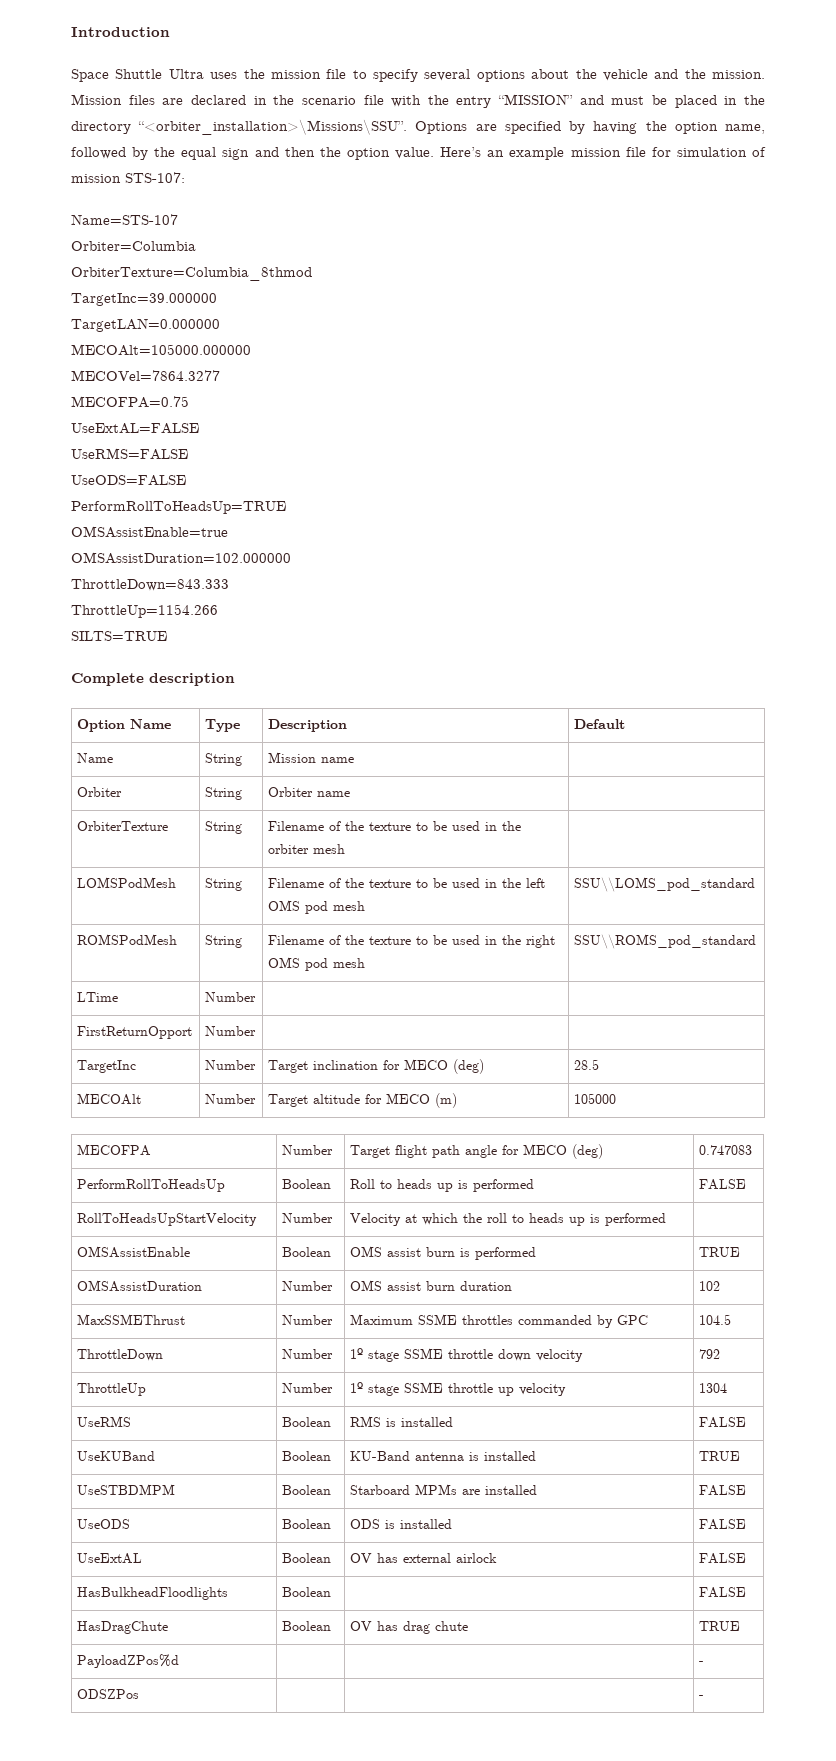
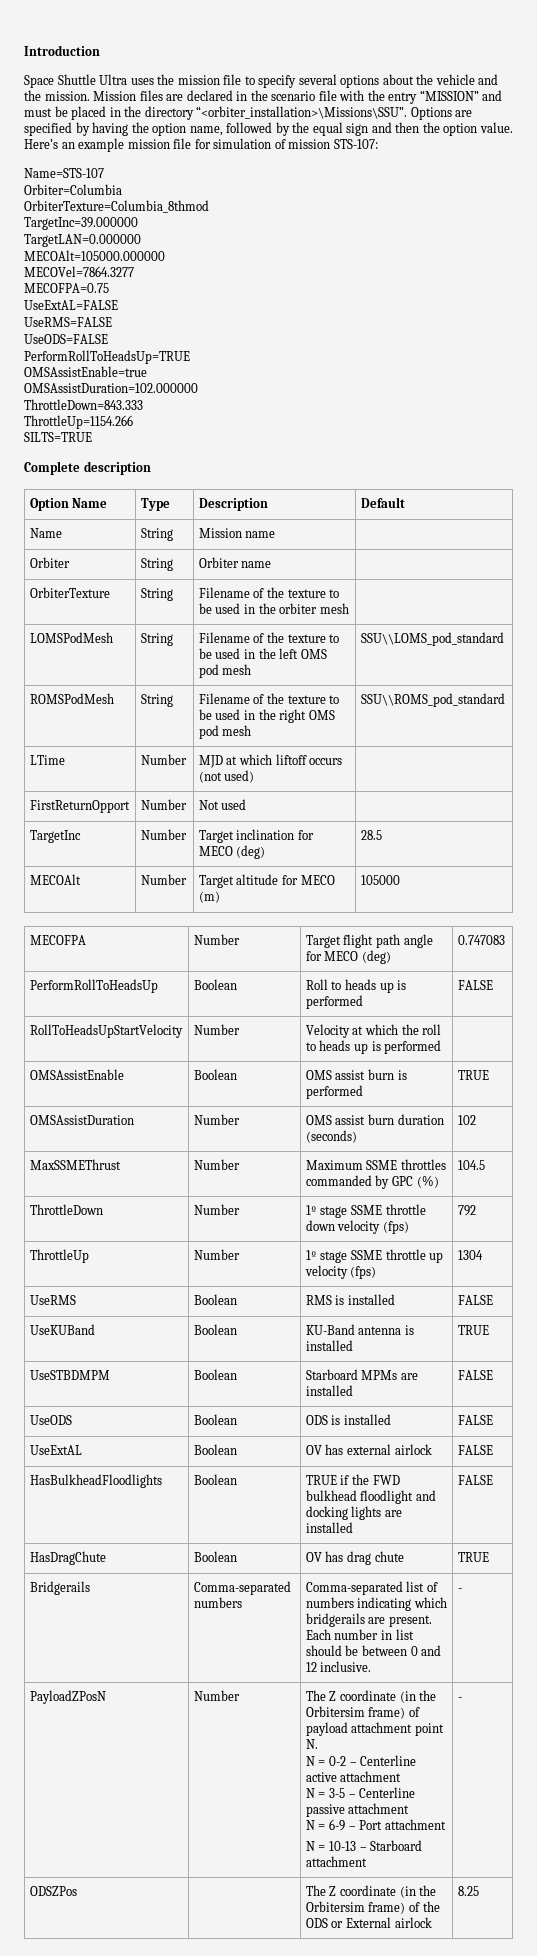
- LTime | Number | |
+ LTime | Number | MJD at which liftoff occurs (not used) |
- FirstReturnOpport | Number | |
+ FirstReturnOpport | Number | Not used |
- OMSAssistDuration | Number | OMS assist burn duration | 102
+ OMSAssistDuration | Number | OMS assist burn duration (seconds) | 102
- MaxSSMEThrust | Number | Maximum SSME throttles commanded by GPC | 104.5
+ MaxSSMEThrust | Number | Maximum SSME throttles commanded by GPC (%) | 104.5
- ThrottleDown | Number | 1º stage SSME throttle down velocity | 792
+ ThrottleDown | Number | 1º stage SSME throttle down velocity (fps) | 792
- ThrottleUp | Number | 1º stage SSME throttle up velocity | 1304
+ ThrottleUp | Number | 1º stage SSME throttle up velocity (fps) | 1304
- HasBulkheadFloodlights | Boolean | | FALSE
+ HasBulkheadFloodlights | Boolean | TRUE if the FWD bulkhead floodlight and docking lights are installed | FALSE
- PayloadZPos%d | | | -
- ODSZPos | | | -
+ Bridgerails | Comma-separated numbers | Comma-separated list of numbers indicating which bridgerails are present. Each number in list should be between 0 and 12 inclusive. | -
+ PayloadZPosN | Number | The Z coordinate (in the Orbitersim frame) of payload attachment point N.
+ N = 0-2 – Centerline active attachment
+ N = 3-5 – Centerline passive attachment
+ N = 6-9 – Port attachment
+ N = 10-13 – Starboard attachment | -
+ ODSZPos | | The Z coordinate (in the Orbitersim frame) of the ODS or External airlock | 8.25

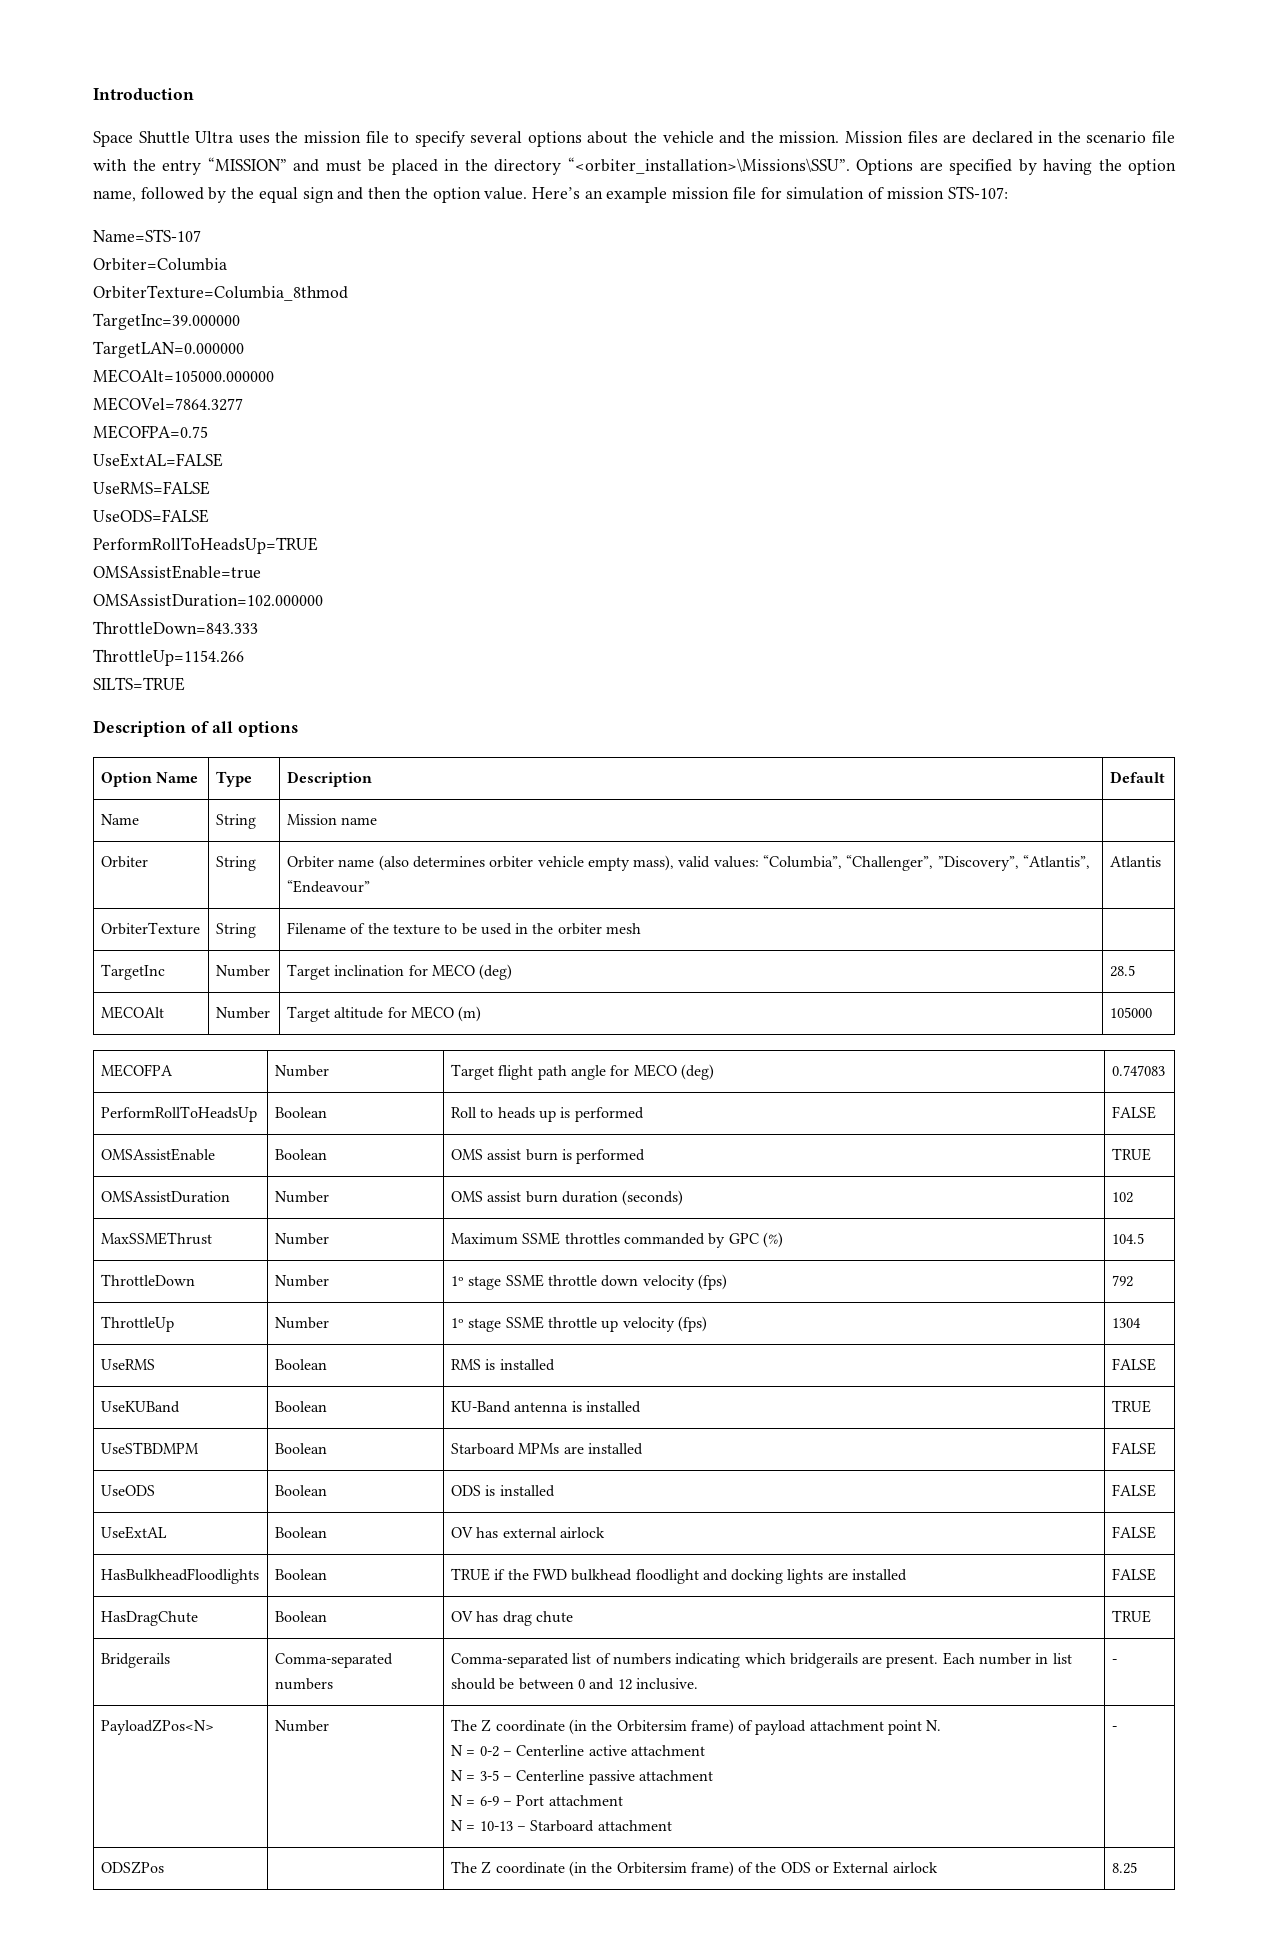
- Complete description
+ Description of all options
- Orbiter | String | Orbiter name |
+ Orbiter | String | Orbiter name (also determines orbiter vehicle empty mass), valid values: “Columbia”, “Challenger”, ”Discovery”, “Atlantis”, “Endeavour” | Atlantis
- LOMSPodMesh | String | Filename of the texture to be used in the left OMS pod mesh | SSU\\LOMS_pod_standard
- ROMSPodMesh | String | Filename of the texture to be used in the right OMS pod mesh | SSU\\ROMS_pod_standard
- LTime | Number | MJD at which liftoff occurs (not used) |
- FirstReturnOpport | Number | Not used |
- RollToHeadsUpStartVelocity | Number | Velocity at which the roll to heads up is performed |
- PayloadZPosN
+ PayloadZPos<N>

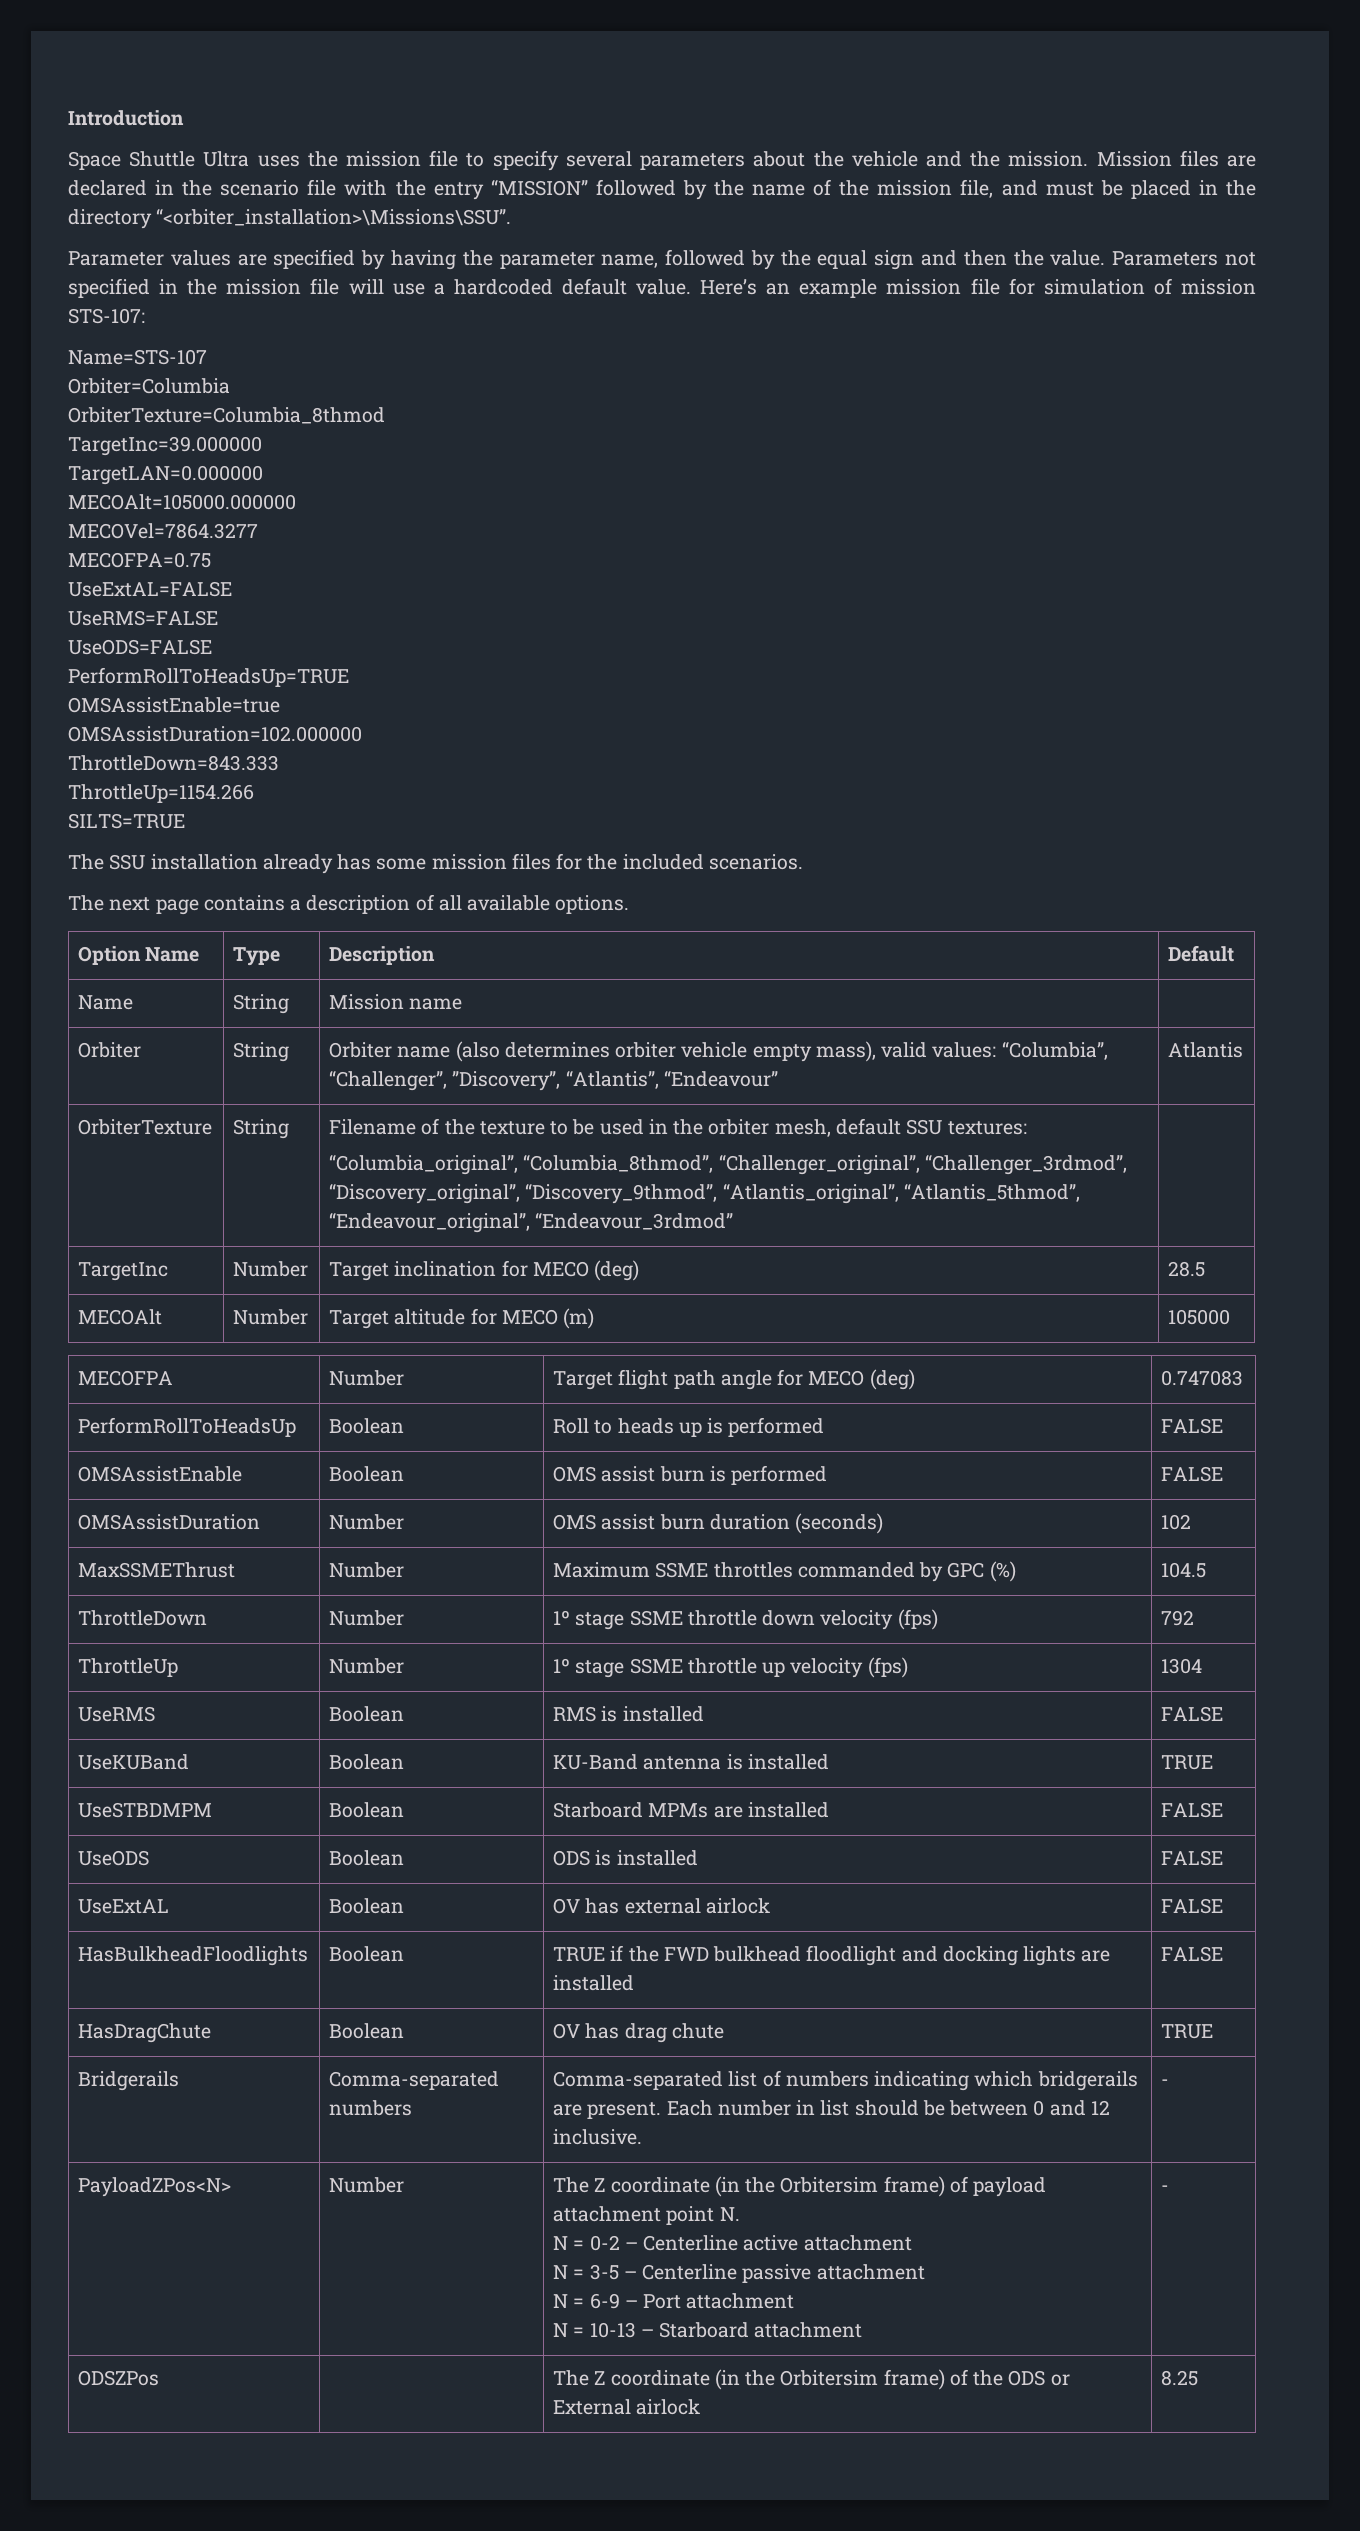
- Space Shuttle Ultra uses the mission file to specify several options about the vehicle and the mission.
+ Space Shuttle Ultra uses the mission file to specify several parameters about the vehicle and the mission.
- Mission files are declared in the scenario file with the entry “MISSION” and must be placed in the directory “<orbiter_installation>\Missions\SSU”. Options are specified by having the option name, followed by the equal sign and then the option value.
+ Mission files are declared in the scenario file with the entry “MISSION” followed by the name of the mission file, and must be placed in the directory “<orbiter_installation>\Missions\SSU”.
+ Parameter values are specified by having the parameter name, followed by the equal sign and then the value. Parameters not specified in the mission file will use a hardcoded default value.
- Description of all options
+ The SSU installation already has some mission files for the included scenarios.
+ The next page contains a description of all available options.
- OrbiterTexture | String | Filename of the texture to be used in the orbiter mesh |
+ OrbiterTexture | String | Filename of the texture to be used in the orbiter mesh, default SSU textures:
+ “Columbia_original”, “Columbia_8thmod”, “Challenger_original”, “Challenger_3rdmod”, “Discovery_original”, “Discovery_9thmod”, “Atlantis_original”, “Atlantis_5thmod”, “Endeavour_original”, “Endeavour_3rdmod” |
- OMSAssistEnable | Boolean | OMS assist burn is performed | TRUE
+ OMSAssistEnable | Boolean | OMS assist burn is performed | FALSE

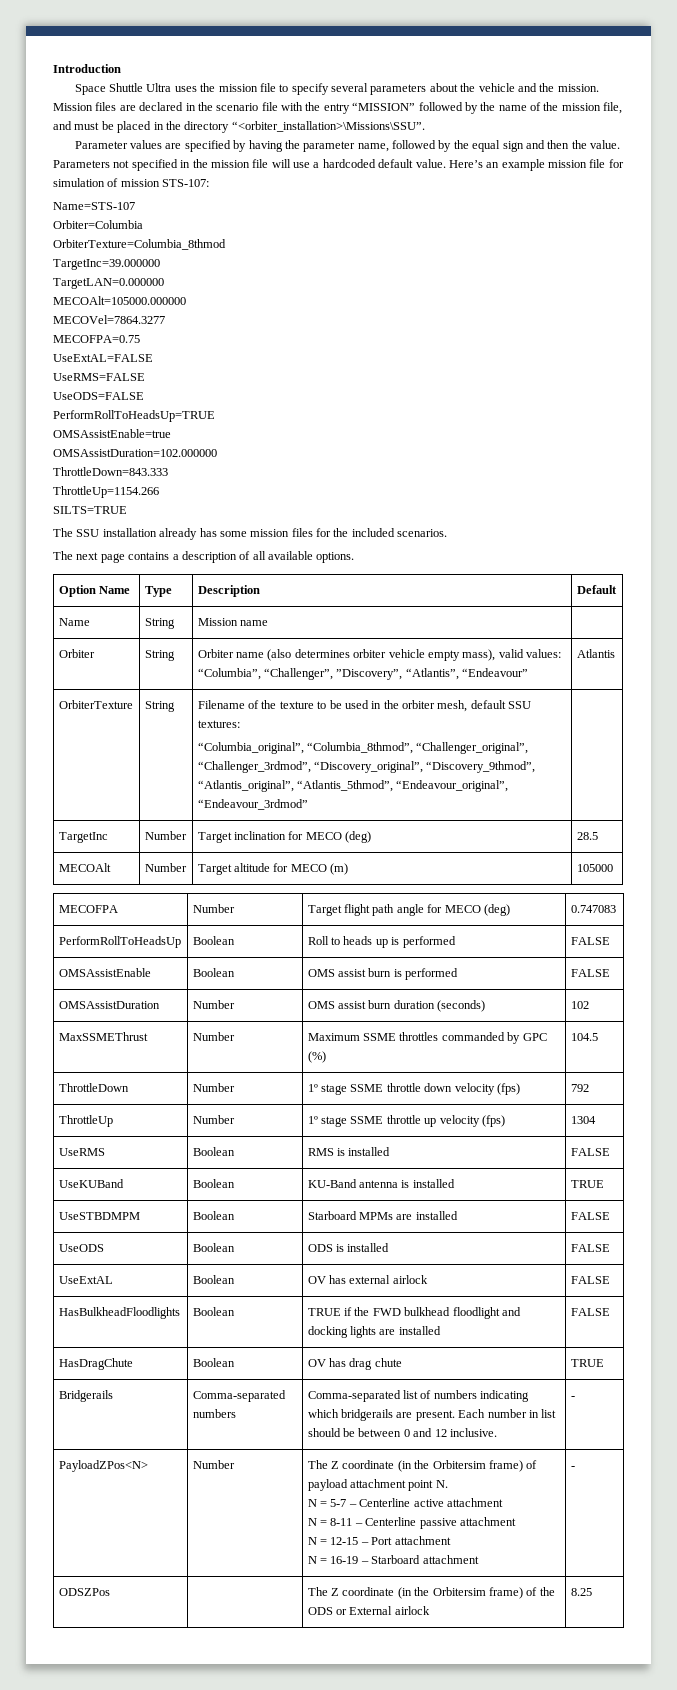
- N = 0-2 – Centerline active attachment
+ N = 5-7 – Centerline active attachment
- N = 3-5 – Centerline passive attachment
+ N = 8-11 – Centerline passive attachment
- N = 6-9 – Port attachment
+ N = 12-15 – Port attachment
- N = 10-13 – Starboard attachment
+ N = 16-19 – Starboard attachment

